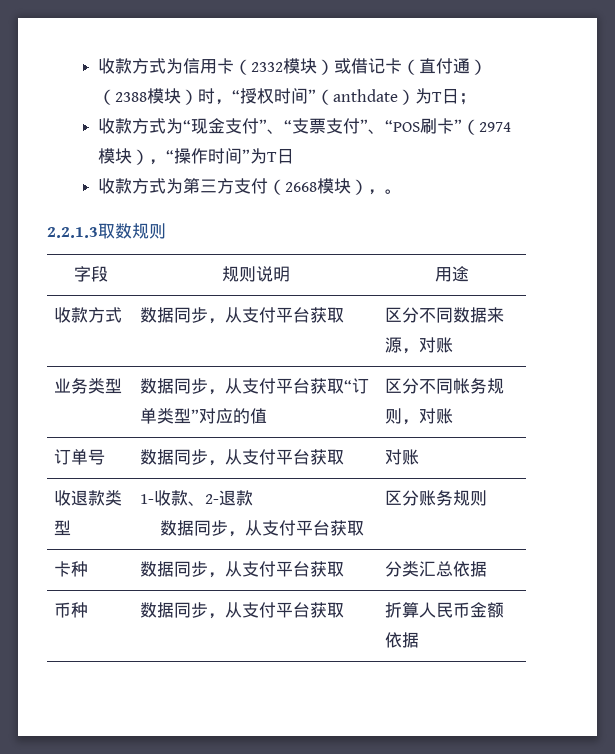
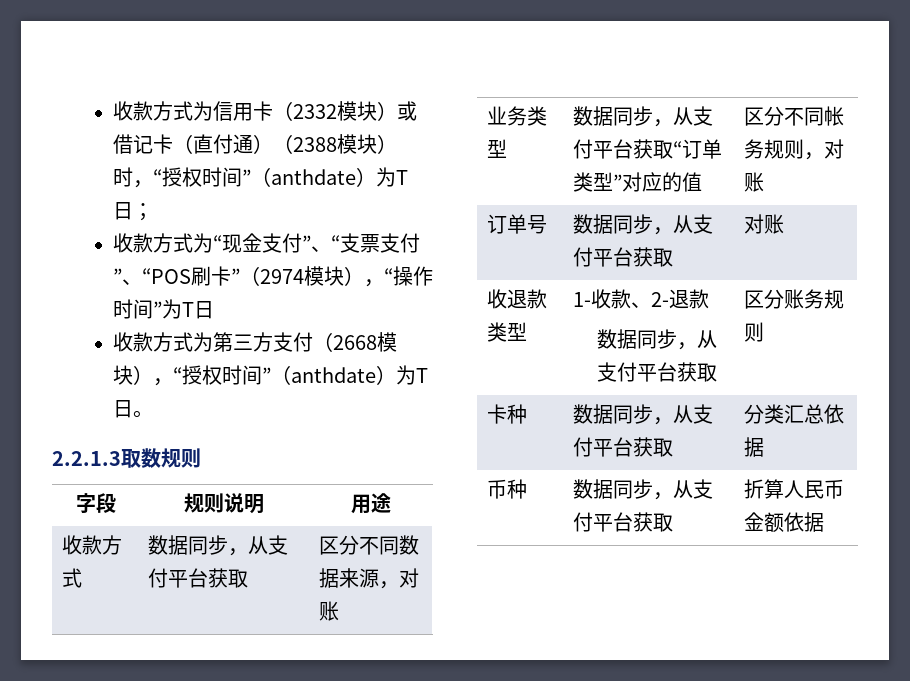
- 收款方式为第三方支付（2668模块），。
+ 收款方式为第三方支付（2668模块），“授权时间”（anthdate）为T日。

